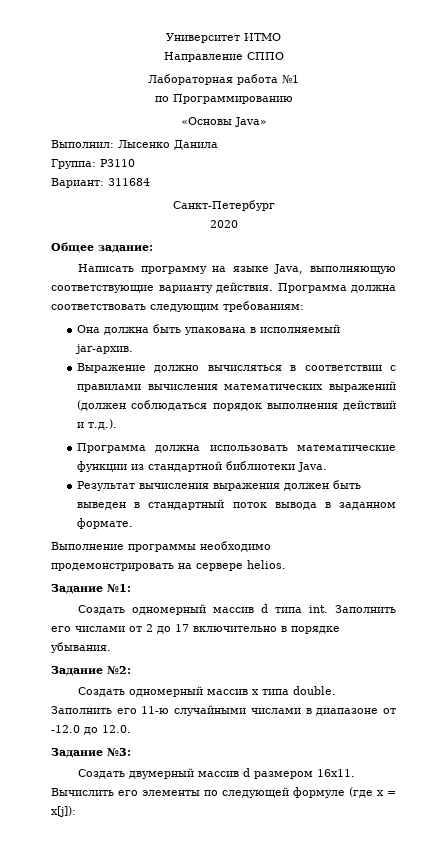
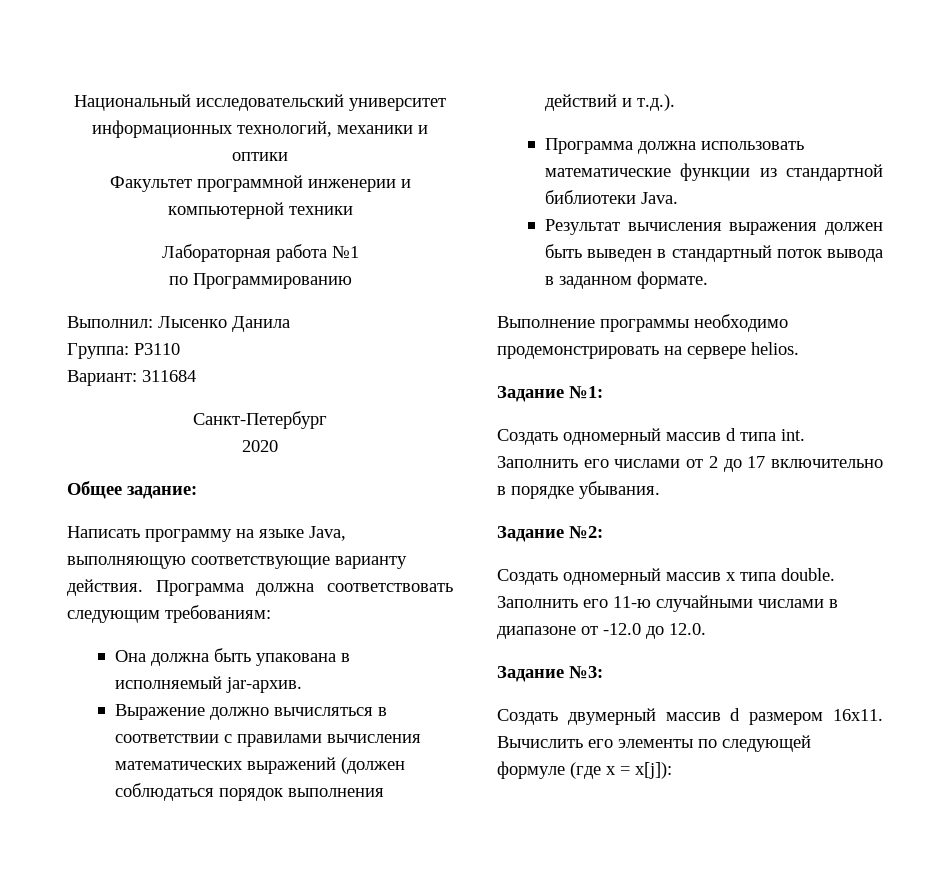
- Университет ИТМО
- Направление СППО
+ Национальный исследовательский университет информационных технологий, механики и оптики
+ Факультет программной инженерии и компьютерной техники
- «Основы Java»

